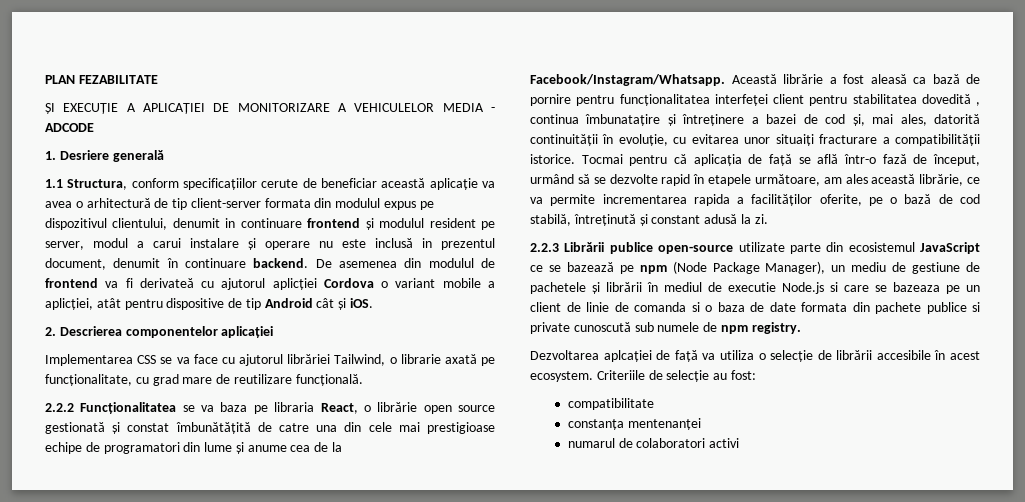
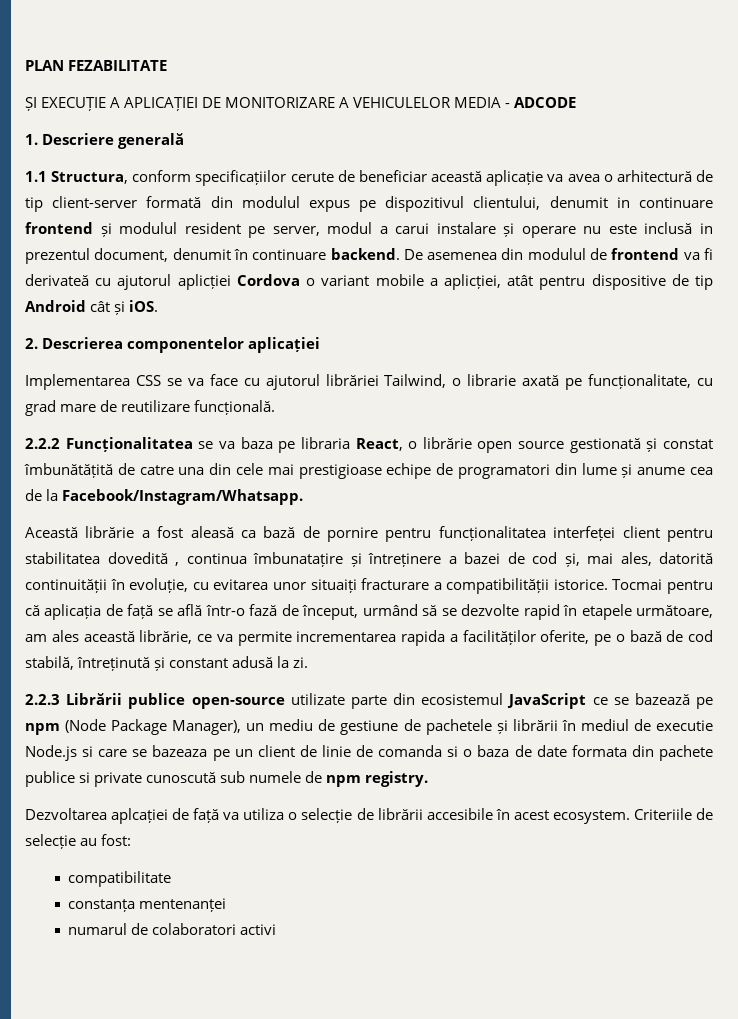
- 1. Desriere generală
+ 1. Descriere generală
- 1.1 Structura, conform specificațiilor cerute de beneficiar această aplicație va avea o arhitectură de tip client-server formata din modulul expus pe dispozitivul clientului, denumit in continuare frontend și modulul resident pe server, modul a carui instalare și operare nu este inclusă in prezentul document, denumit în continuare backend.
+ 1.1 Structura, conform specificațiilor cerute de beneficiar această aplicație va avea o arhitectură de tip client-server formată din modulul expus pe dispozitivul clientului, denumit in continuare frontend și modulul resident pe server, modul a carui instalare și operare nu este inclusă in prezentul document, denumit în continuare backend.
- 2.2.2 Funcționalitatea se va baza pe libraria React, o librărie open source gestionată și constat îmbunătățită de catre una din cele mai prestigioase echipe de programatori din lume și anume cea de la Facebook/Instagram/Whatsapp. Această librărie a fost aleasă ca bază de pornire pentru funcționalitatea interfeței client pentru stabilitatea dovedită , continua îmbunatațire și întreținere a bazei de cod și, mai ales, datorită continuității în evoluție, cu evitarea unor situaiți fracturare a compatibilității istorice.
+ 2.2.2 Funcționalitatea se va baza pe libraria React, o librărie open source gestionată și constat îmbunătățită de catre una din cele mai prestigioase echipe de programatori din lume și anume cea de la Facebook/Instagram/Whatsapp.
+ Această librărie a fost aleasă ca bază de pornire pentru funcționalitatea interfeței client pentru stabilitatea dovedită , continua îmbunatațire și întreținere a bazei de cod și, mai ales, datorită continuității în evoluție, cu evitarea unor situaiți fracturare a compatibilității istorice.

